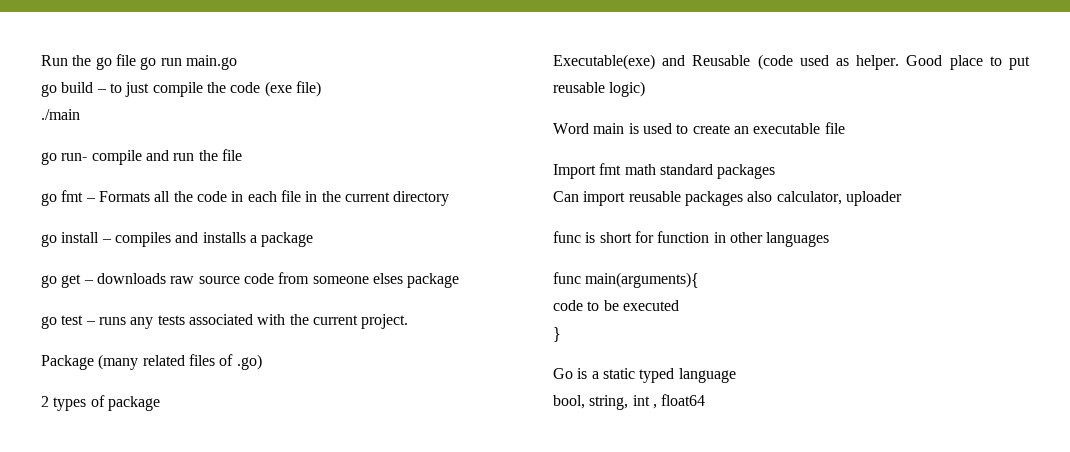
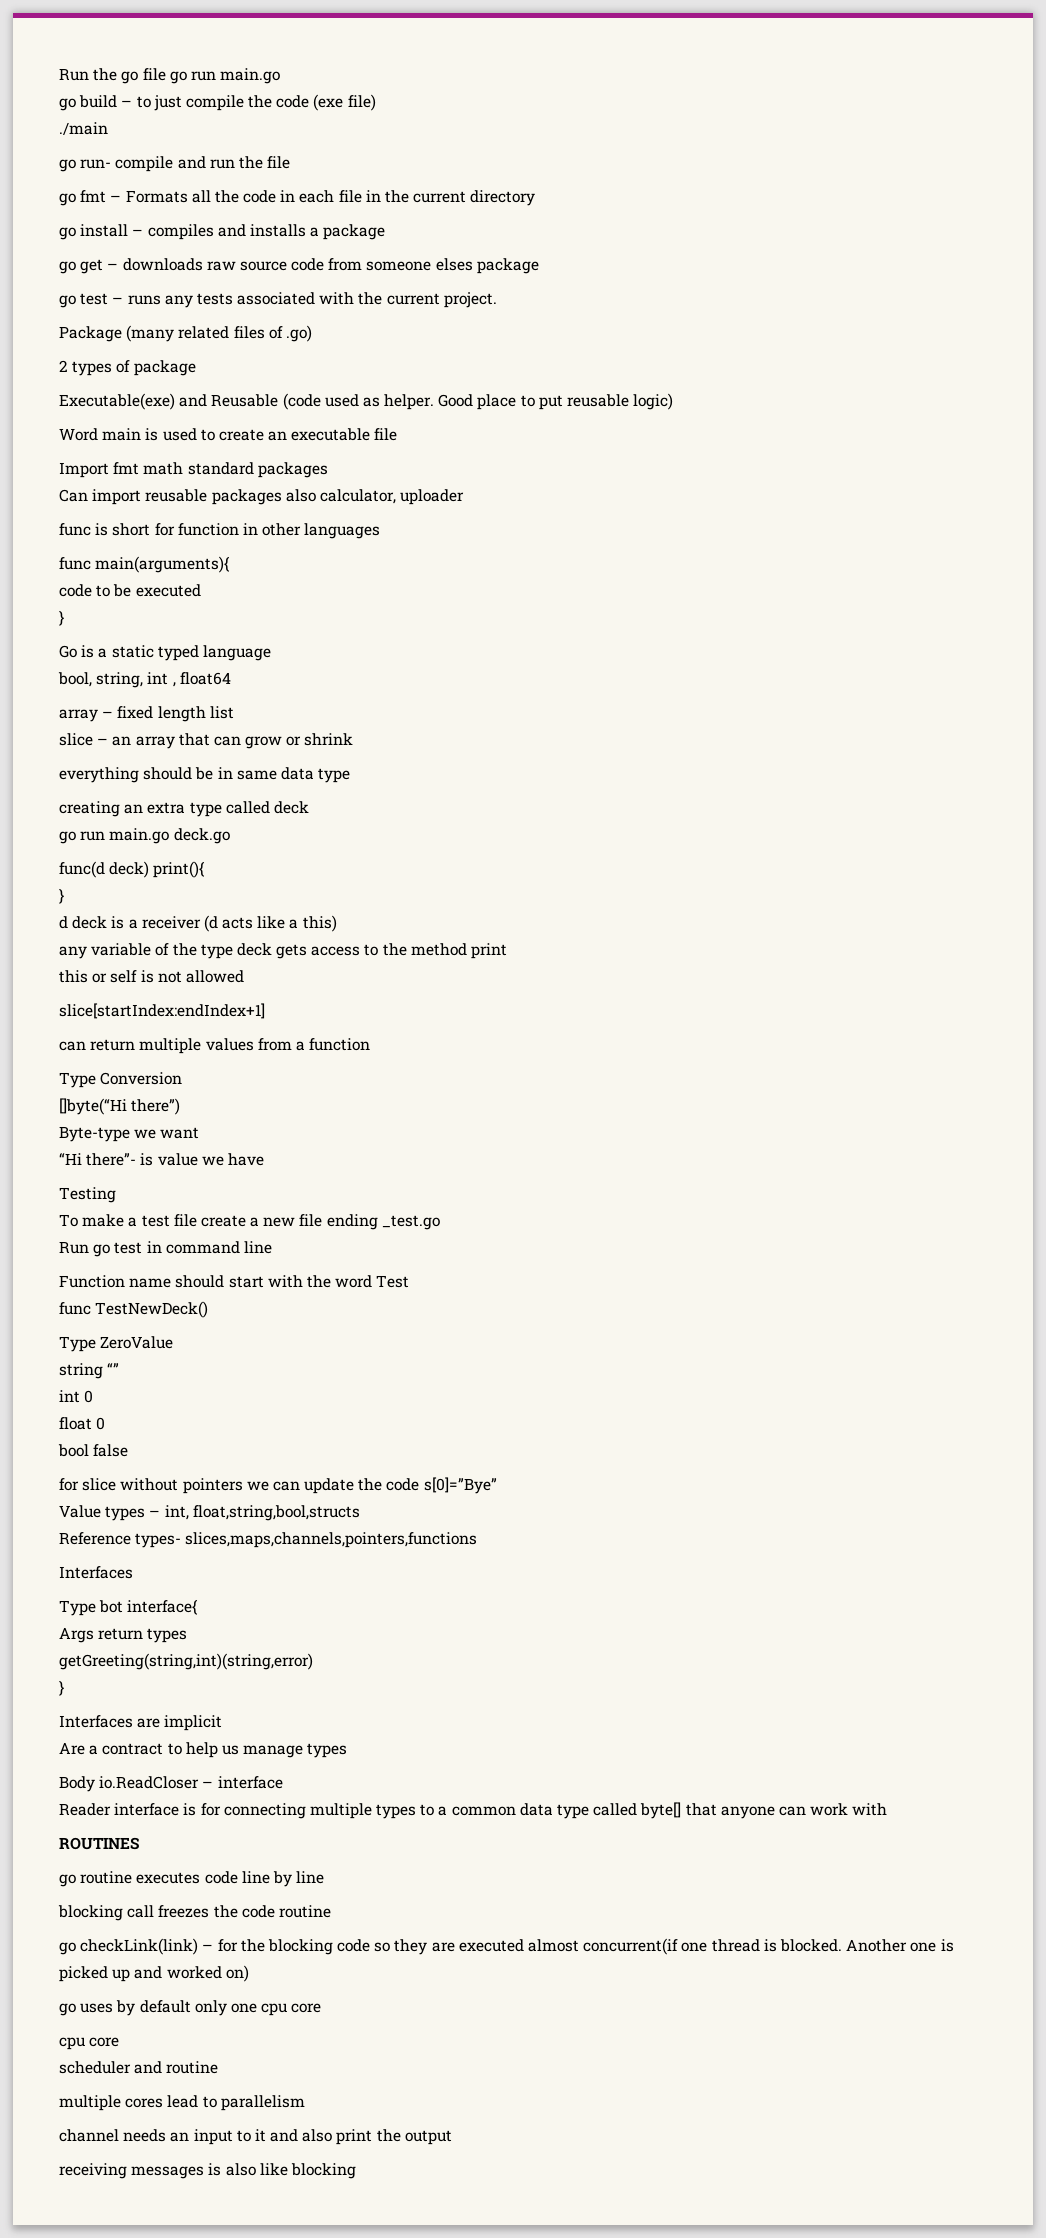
+ array – fixed length list
+ slice – an array that can grow or shrink
+ everything should be in same data type
+ creating an extra type called deck
+ go run main.go deck.go
+ func(d deck) print(){
+ }
+ d deck is a receiver (d acts like a this)
+ any variable of the type deck gets access to the method print
+ this or self is not allowed
+ slice[startIndex:endIndex+1]
+ can return multiple values from a function
+ Type Conversion
+ []byte(“Hi there”)
+ Byte-type we want
+ “Hi there”- is value we have
+ Testing
+ To make a test file create a new file ending _test.go
+ Run go test in command line
+ Function name should start with the word Test
+ func TestNewDeck()
+ Type ZeroValue
+ string “”
+ int 0
+ float 0
+ bool false
+ for slice without pointers we can update the code s[0]=”Bye”
+ Value types – int, float,string,bool,structs
+ Reference types- slices,maps,channels,pointers,functions
+ Interfaces
+ Type bot interface{
+ Args return types
+ getGreeting(string,int)(string,error)
+ }
+ Interfaces are implicit
+ Are a contract to help us manage types
+ Body io.ReadCloser – interface
+ Reader interface is for connecting multiple types to a common data type called byte[] that anyone can work with
+ ROUTINES
+ go routine executes code line by line
+ blocking call freezes the code routine
+ go checkLink(link) – for the blocking code so they are executed almost concurrent(if one thread is blocked. Another one is picked up and worked on)
+ go uses by default only one cpu core
+ cpu core
+ scheduler and routine
+ multiple cores lead to parallelism
+ channel needs an input to it and also print the output
+ receiving messages is also like blocking

